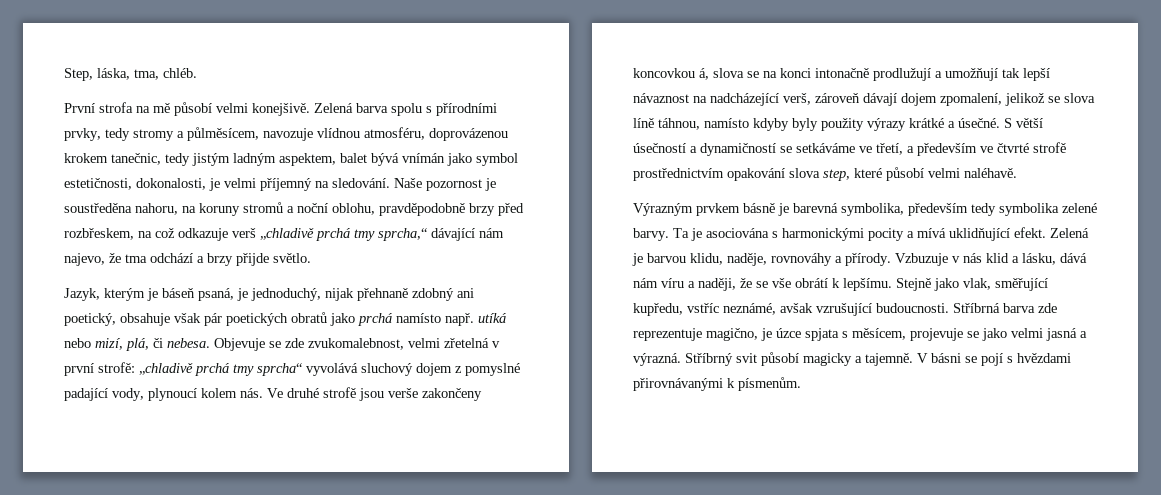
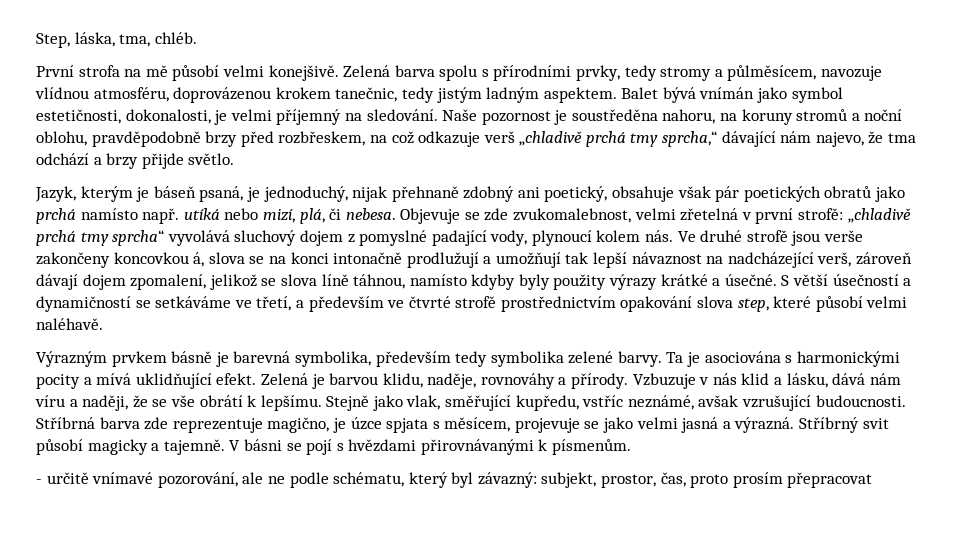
- Zelená barva spolu s přírodními prvky, tedy stromy a půlměsícem, navozuje vlídnou atmosféru, doprovázenou krokem tanečnic, tedy jistým ladným aspektem, balet bývá vnímán jako symbol estetičnosti, dokonalosti, je velmi příjemný na sledování.
+ Zelená barva spolu s přírodními prvky, tedy stromy a půlměsícem, navozuje vlídnou atmosféru, doprovázenou krokem tanečnic, tedy jistým ladným aspektem. Balet bývá vnímán jako symbol estetičnosti, dokonalosti, je velmi příjemný na sledování.
+ - určitě vnímavé pozorování, ale ne podle schématu, který byl závazný: subjekt, prostor, čas, proto prosím přepracovat

